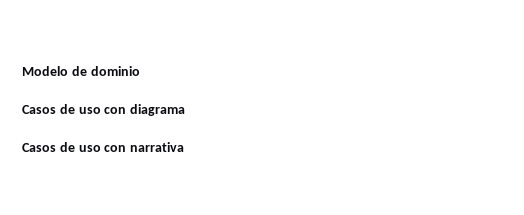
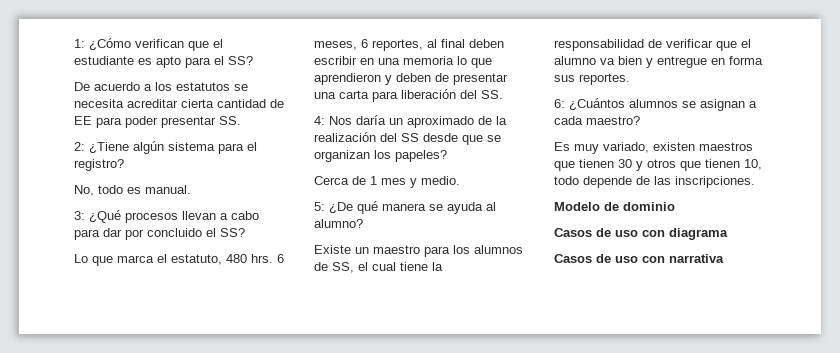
+ 1: ¿Cómo verifican que el estudiante es apto para el SS?
+ De acuerdo a los estatutos se necesita acreditar cierta cantidad de EE para poder presentar SS.
+ 2: ¿Tiene algún sistema para el registro?
+ No, todo es manual.
+ 3: ¿Qué procesos llevan a cabo para dar por concluido el SS?
+ Lo que marca el estatuto, 480 hrs. 6 meses, 6 reportes, al final deben escribir en una memoria lo que aprendieron y deben de presentar una carta para liberación del SS.
+ 4: Nos daría un aproximado de la realización del SS desde que se organizan los papeles?
+ Cerca de 1 mes y medio.
+ 5: ¿De qué manera se ayuda al alumno?
+ Existe un maestro para los alumnos de SS, el cual tiene la responsabilidad de verificar que el alumno va bien y entregue en forma sus reportes.
+ 6: ¿Cuántos alumnos se asignan a cada maestro?
+ Es muy variado, existen maestros que tienen 30 y otros que tienen 10, todo depende de las inscripciones.

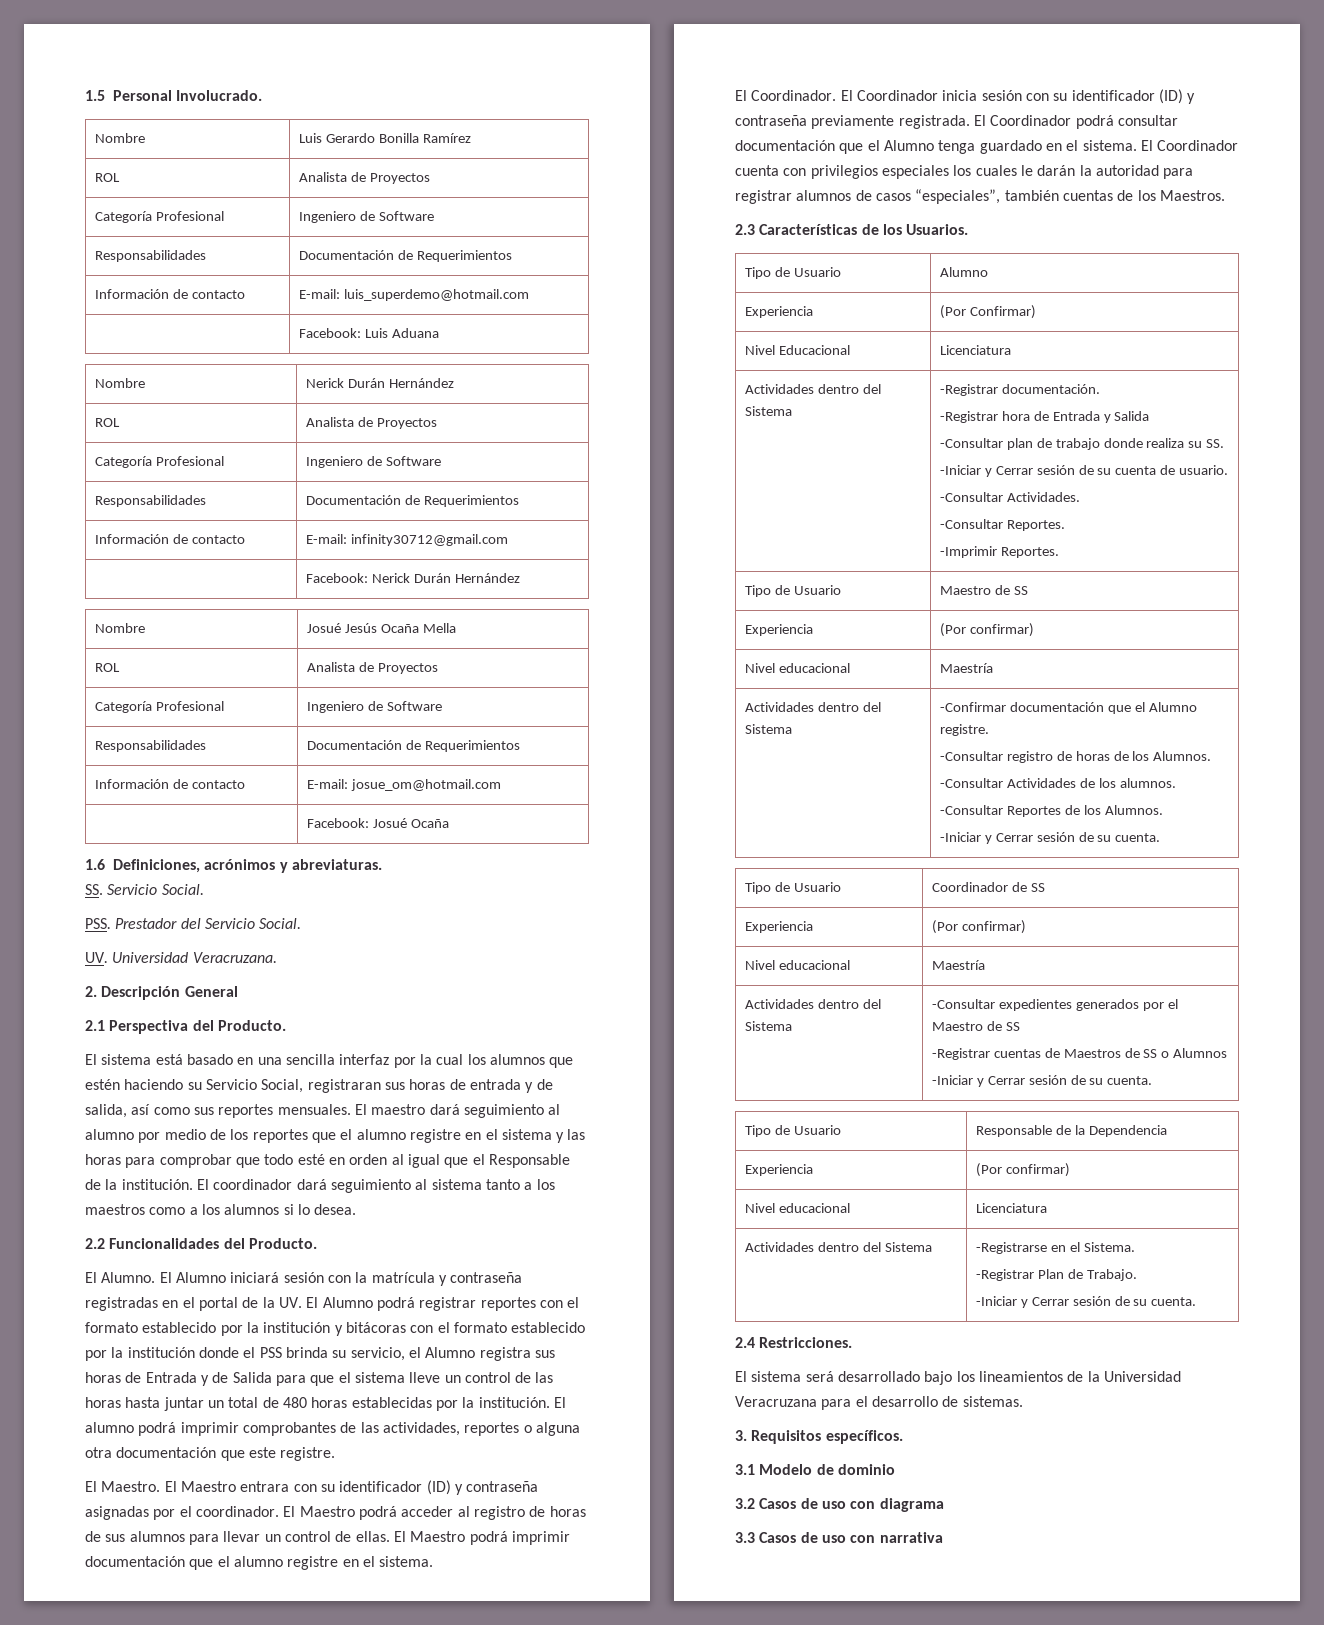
- 1: ¿Cómo verifican que el estudiante es apto para el SS?
- De acuerdo a los estatutos se necesita acreditar cierta cantidad de EE para poder presentar SS.
- 2: ¿Tiene algún sistema para el registro?
- No, todo es manual.
- 3: ¿Qué procesos llevan a cabo para dar por concluido el SS?
- Lo que marca el estatuto, 480 hrs. 6 meses, 6 reportes, al final deben escribir en una memoria lo que aprendieron y deben de presentar una carta para liberación del SS.
- 4: Nos daría un aproximado de la realización del SS desde que se organizan los papeles?
- Cerca de 1 mes y medio.
- 5: ¿De qué manera se ayuda al alumno?
- Existe un maestro para los alumnos de SS, el cual tiene la responsabilidad de verificar que el alumno va bien y entregue en forma sus reportes.
- 6: ¿Cuántos alumnos se asignan a cada maestro?
- Es muy variado, existen maestros que tienen 30 y otros que tienen 10, todo depende de las inscripciones.
- Modelo de dominio
+ 1.5 Personal Involucrado.
+ Nombre | Luis Gerardo Bonilla Ramírez
+ ROL | Analista de Proyectos
+ Categoría Profesional | Ingeniero de Software
+ Responsabilidades | Documentación de Requerimientos
+ Información de contacto | E-mail: luis_superdemo@hotmail.com
+ | Facebook: Luis Aduana
+ Nombre | Nerick Durán Hernández
+ ROL | Analista de Proyectos
+ Categoría Profesional | Ingeniero de Software
+ Responsabilidades | Documentación de Requerimientos
+ Información de contacto | E-mail: infinity30712@gmail.com
+ | Facebook: Nerick Durán Hernández
+ Nombre | Josué Jesús Ocaña Mella
+ ROL | Analista de Proyectos
+ Categoría Profesional | Ingeniero de Software
+ Responsabilidades | Documentación de Requerimientos
+ Información de contacto | E-mail: josue_om@hotmail.com
+ | Facebook: Josué Ocaña
+ 1.6 Definiciones, acrónimos y abreviaturas.
+ SS. Servicio Social.
+ PSS. Prestador del Servicio Social.
+ UV. Universidad Veracruzana.
+ 2. Descripción General
+ 2.1 Perspectiva del Producto.
+ El sistema está basado en una sencilla interfaz por la cual los alumnos que estén haciendo su Servicio Social, registraran sus horas de entrada y de salida, así como sus reportes mensuales. El maestro dará seguimiento al alumno por medio de los reportes que el alumno registre en el sistema y las horas para comprobar que todo esté en orden al igual que el Responsable de la institución. El coordinador dará seguimiento al sistema tanto a los maestros como a los alumnos si lo desea.
+ 2.2 Funcionalidades del Producto.
+ El Alumno. El Alumno iniciará sesión con la matrícula y contraseña registradas en el portal de la UV. El Alumno podrá registrar reportes con el formato establecido por la institución y bitácoras con el formato establecido por la institución donde el PSS brinda su servicio, el Alumno registra sus horas de Entrada y de Salida para que el sistema lleve un control de las horas hasta juntar un total de 480 horas establecidas por la institución. El alumno podrá imprimir comprobantes de las actividades, reportes o alguna otra documentación que este registre.
+ El Maestro. El Maestro entrara con su identificador (ID) y contraseña asignadas por el coordinador. El Maestro podrá acceder al registro de horas de sus alumnos para llevar un control de ellas. El Maestro podrá imprimir documentación que el alumno registre en el sistema.
+ El Coordinador. El Coordinador inicia sesión con su identificador (ID) y contraseña previamente registrada. El Coordinador podrá consultar documentación que el Alumno tenga guardado en el sistema. El Coordinador cuenta con privilegios especiales los cuales le darán la autoridad para registrar alumnos de casos “especiales”, también cuentas de los Maestros.
+ 2.3 Características de los Usuarios.
+ Tipo de Usuario | Alumno
+ Experiencia | (Por Confirmar)
+ Nivel Educacional | Licenciatura
+ Actividades dentro del Sistema | -Registrar documentación.
+ -Registrar hora de Entrada y Salida
+ -Consultar plan de trabajo donde realiza su SS.
+ -Iniciar y Cerrar sesión de su cuenta de usuario.
+ -Consultar Actividades.
+ -Consultar Reportes.
+ -Imprimir Reportes.
+ Tipo de Usuario | Maestro de SS
+ Experiencia | (Por confirmar)
+ Nivel educacional | Maestría
+ Actividades dentro del Sistema | -Confirmar documentación que el Alumno registre.
+ -Consultar registro de horas de los Alumnos.
+ -Consultar Actividades de los alumnos.
+ -Consultar Reportes de los Alumnos.
+ -Iniciar y Cerrar sesión de su cuenta.
+ Tipo de Usuario | Coordinador de SS
+ Experiencia | (Por confirmar)
+ Nivel educacional | Maestría
+ Actividades dentro del Sistema | -Consultar expedientes generados por el Maestro de SS
+ -Registrar cuentas de Maestros de SS o Alumnos
+ -Iniciar y Cerrar sesión de su cuenta.
+ Tipo de Usuario | Responsable de la Dependencia
+ Experiencia | (Por confirmar)
+ Nivel educacional | Licenciatura
+ Actividades dentro del Sistema | -Registrarse en el Sistema.
+ -Registrar Plan de Trabajo.
+ -Iniciar y Cerrar sesión de su cuenta.
+ 2.4 Restricciones.
+ El sistema será desarrollado bajo los lineamientos de la Universidad Veracruzana para el desarrollo de sistemas.
+ 3. Requisitos específicos.
+ 3.1 Modelo de dominio
- Casos de uso con diagrama
+ 3.2 Casos de uso con diagrama
- Casos de uso con narrativa
+ 3.3 Casos de uso con narrativa

